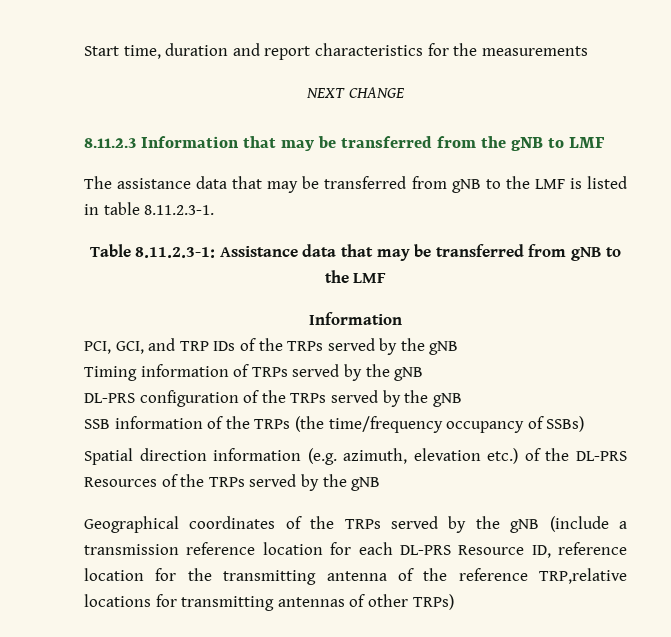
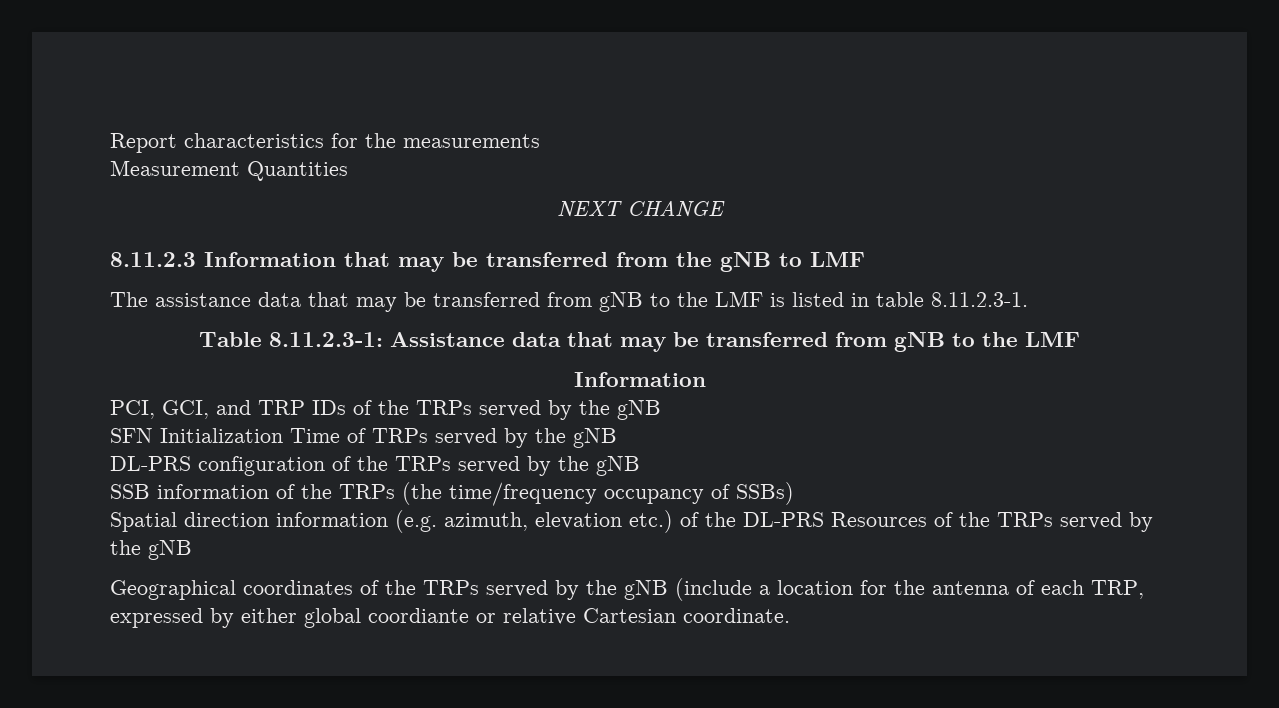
- Start time, duration and report characteristics for the measurements
+ Report characteristics for the measurements
+ Measurement Quantities
- Timing information of TRPs served by the gNB
+ SFN Initialization Time of TRPs served by the gNB
- Geographical coordinates of the TRPs served by the gNB (include a transmission reference location for each DL-PRS Resource ID, reference location for the transmitting antenna of the reference TRP,relative locations for transmitting antennas of other TRPs)
+ Geographical coordinates of the TRPs served by the gNB (include a location for the antenna of each TRP, expressed by either global coordiante or relative Cartesian coordinate.

